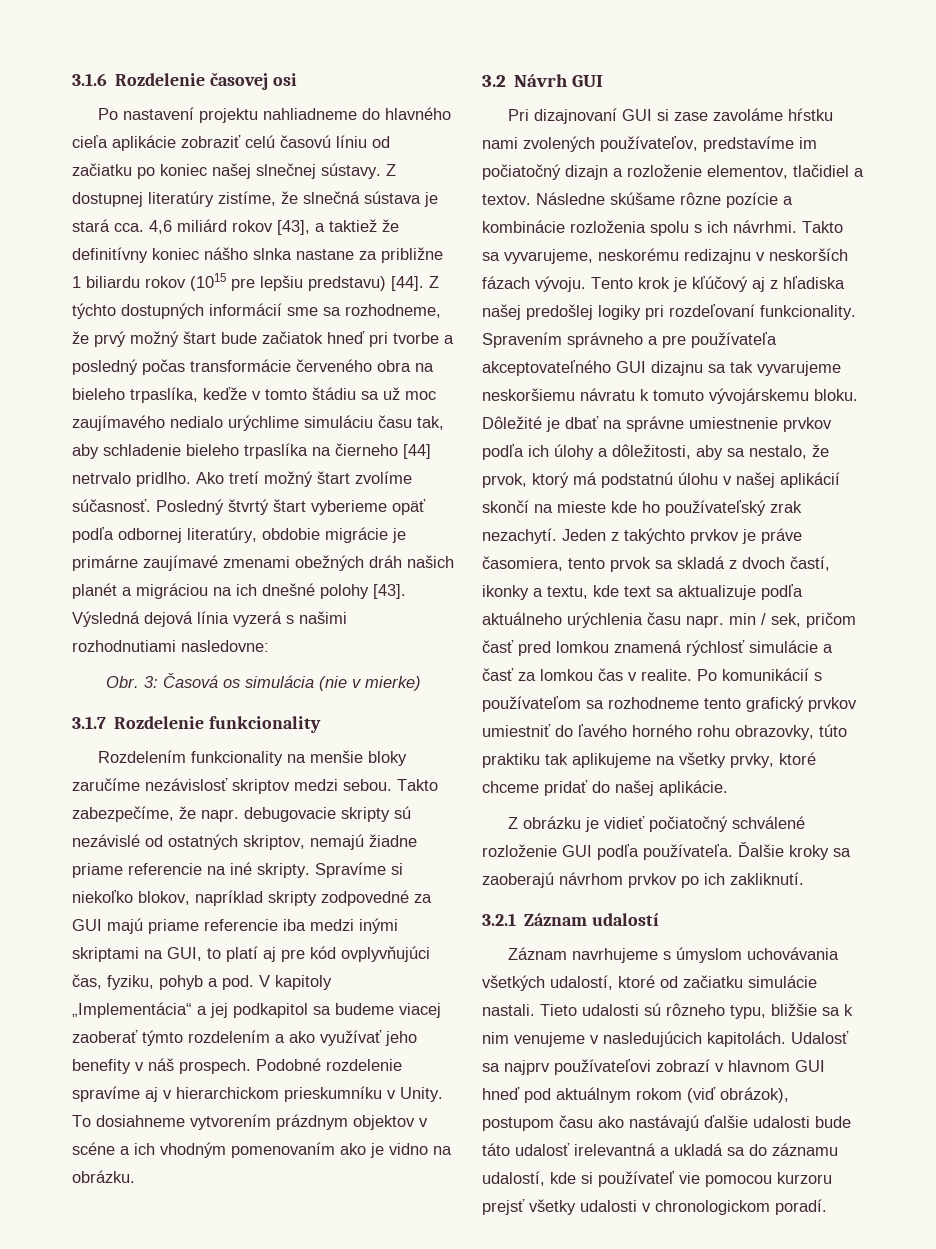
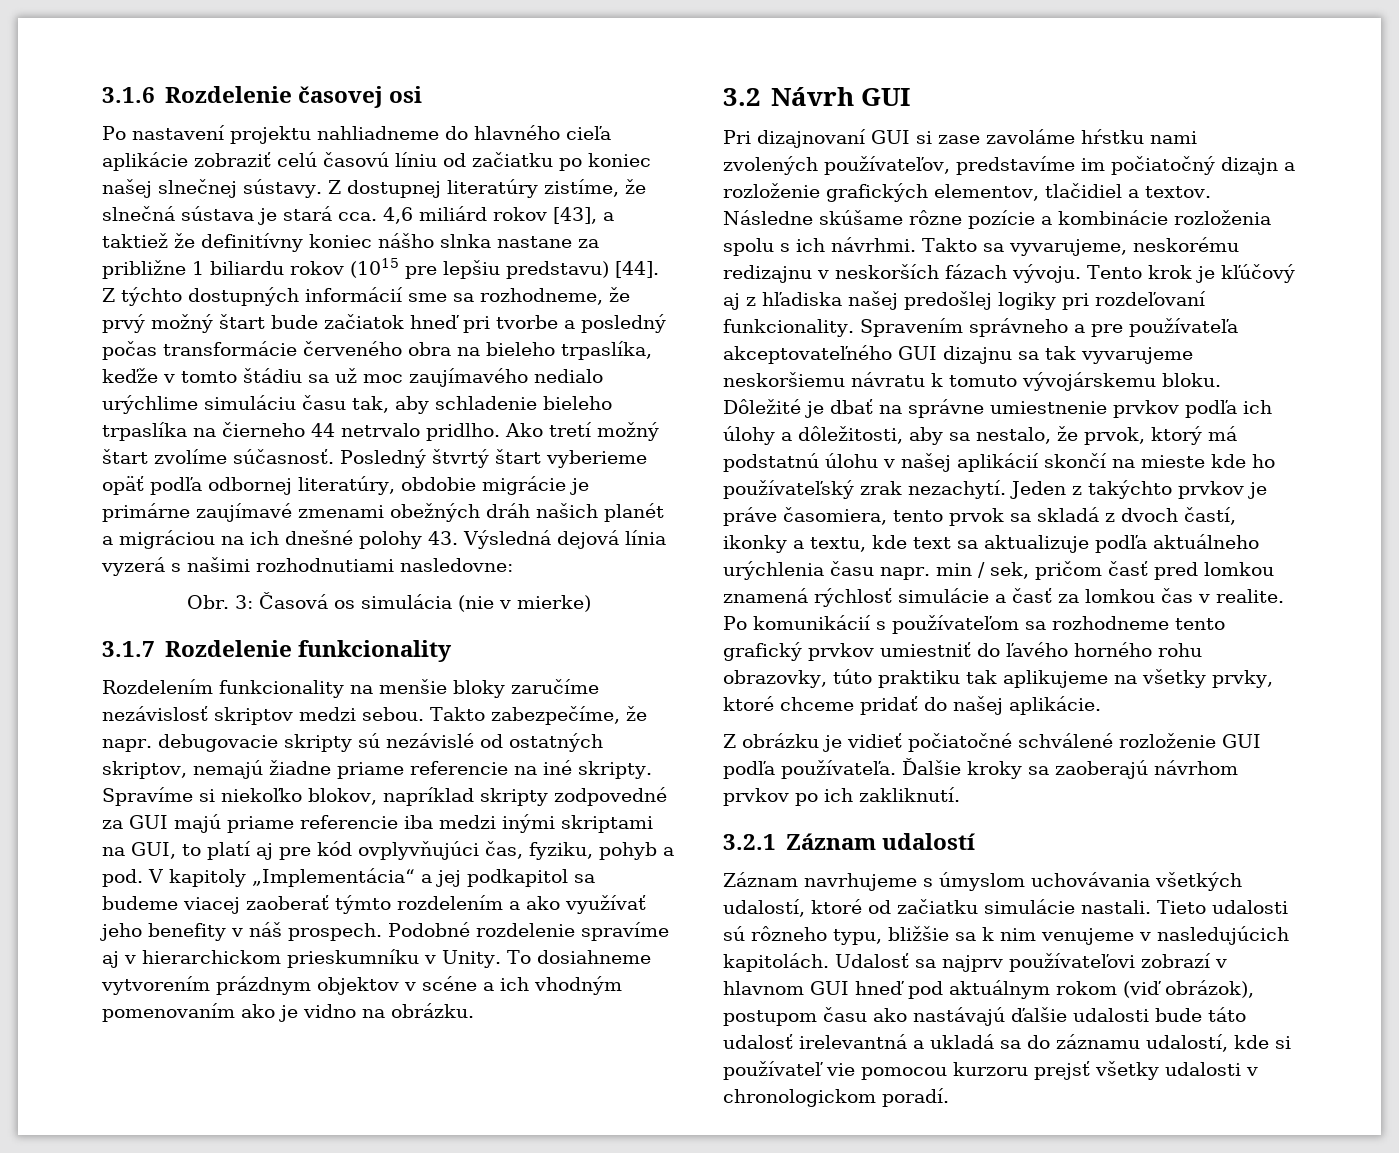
- Z týchto dostupných informácií sme sa rozhodneme, že prvý možný štart bude začiatok hneď pri tvorbe a posledný počas transformácie červeného obra na bieleho trpaslíka, keďže v tomto štádiu sa už moc zaujímavého nedialo urýchlime simuláciu času tak, aby schladenie bieleho trpaslíka na čierneho [44] netrvalo pridlho.
+ Z týchto dostupných informácií sme sa rozhodneme, že prvý možný štart bude začiatok hneď pri tvorbe a posledný počas transformácie červeného obra na bieleho trpaslíka, keďže v tomto štádiu sa už moc zaujímavého nedialo urýchlime simuláciu času tak, aby schladenie bieleho trpaslíka na čierneho 44 netrvalo pridlho.
- Posledný štvrtý štart vyberieme opäť podľa odbornej literatúry, obdobie migrácie je primárne zaujímavé zmenami obežných dráh našich planét a migráciou na ich dnešné polohy [43]. Výsledná dejová línia vyzerá s našimi rozhodnutiami nasledovne:
+ Posledný štvrtý štart vyberieme opäť podľa odbornej literatúry, obdobie migrácie je primárne zaujímavé zmenami obežných dráh našich planét a migráciou na ich dnešné polohy 43. Výsledná dejová línia vyzerá s našimi rozhodnutiami nasledovne:
- Pri dizajnovaní GUI si zase zavoláme hŕstku nami zvolených používateľov, predstavíme im počiatočný dizajn a rozloženie elementov, tlačidiel a textov.
+ Pri dizajnovaní GUI si zase zavoláme hŕstku nami zvolených používateľov, predstavíme im počiatočný dizajn a rozloženie grafických elementov, tlačidiel a textov.
- Z obrázku je vidieť počiatočný schválené rozloženie GUI podľa používateľa.
+ Z obrázku je vidieť počiatočné schválené rozloženie GUI podľa používateľa.

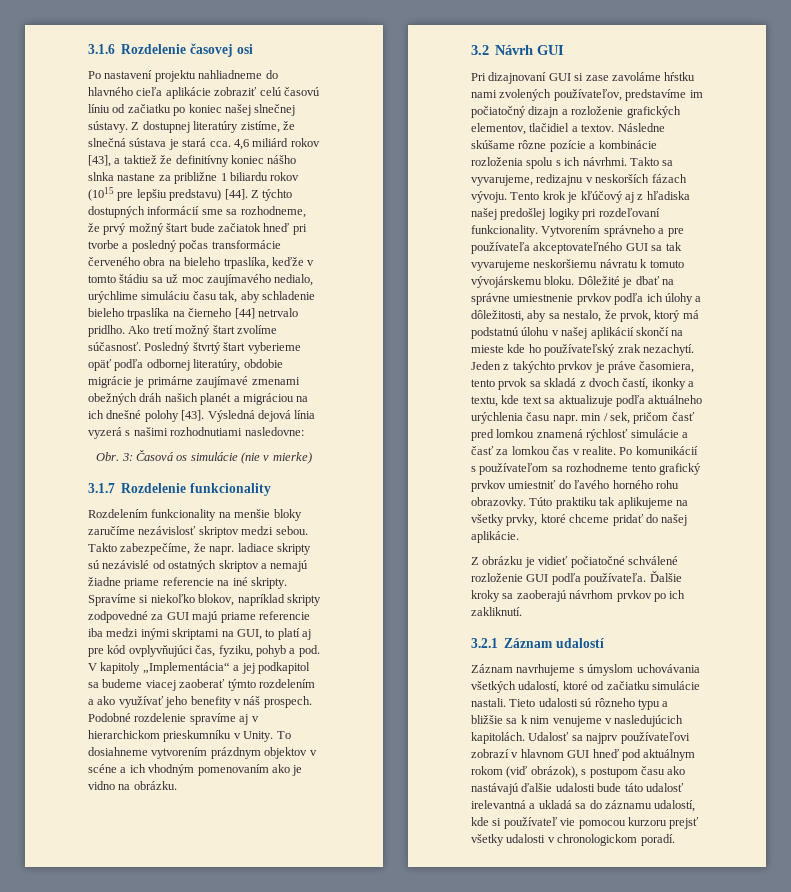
- Z týchto dostupných informácií sme sa rozhodneme, že prvý možný štart bude začiatok hneď pri tvorbe a posledný počas transformácie červeného obra na bieleho trpaslíka, keďže v tomto štádiu sa už moc zaujímavého nedialo urýchlime simuláciu času tak, aby schladenie bieleho trpaslíka na čierneho 44 netrvalo pridlho.
+ Z týchto dostupných informácií sme sa rozhodneme, že prvý možný štart bude začiatok hneď pri tvorbe a posledný počas transformácie červeného obra na bieleho trpaslíka, keďže v tomto štádiu sa už moc zaujímavého nedialo, urýchlime simuláciu času tak, aby schladenie bieleho trpaslíka na čierneho [44] netrvalo pridlho.
- Posledný štvrtý štart vyberieme opäť podľa odbornej literatúry, obdobie migrácie je primárne zaujímavé zmenami obežných dráh našich planét a migráciou na ich dnešné polohy 43. Výsledná dejová línia vyzerá s našimi rozhodnutiami nasledovne:
+ Posledný štvrtý štart vyberieme opäť podľa odbornej literatúry, obdobie migrácie je primárne zaujímavé zmenami obežných dráh našich planét a migráciou na ich dnešné polohy [43]. Výsledná dejová línia vyzerá s našimi rozhodnutiami nasledovne:
- Obr. 3: Časová os simulácia (nie v mierke)
+ Obr. 3: Časová os simulácie (nie v mierke)
- Takto zabezpečíme, že napr. debugovacie skripty sú nezávislé od ostatných skriptov, nemajú žiadne priame referencie na iné skripty.
+ Takto zabezpečíme, že napr. ladiace skripty sú nezávislé od ostatných skriptov a nemajú žiadne priame referencie na iné skripty.
- Takto sa vyvarujeme, neskorému redizajnu v neskorších fázach vývoju.
+ Takto sa vyvarujeme, redizajnu v neskorších fázach vývoju.
- Spravením správneho a pre používateľa akceptovateľného GUI dizajnu sa tak vyvarujeme neskoršiemu návratu k tomuto vývojárskemu bloku.
+ Vytvorením správneho a pre používateľa akceptovateľného GUI sa tak vyvarujeme neskoršiemu návratu k tomuto vývojárskemu bloku.
- Po komunikácií s používateľom sa rozhodneme tento grafický prvkov umiestniť do ľavého horného rohu obrazovky, túto praktiku tak aplikujeme na všetky prvky, ktoré chceme pridať do našej aplikácie.
+ Po komunikácií s používateľom sa rozhodneme tento grafický prvkov umiestniť do ľavého horného rohu obrazovky. Túto praktiku tak aplikujeme na všetky prvky, ktoré chceme pridať do našej aplikácie.
- Tieto udalosti sú rôzneho typu, bližšie sa k nim venujeme v nasledujúcich kapitolách.
+ Tieto udalosti sú rôzneho typu a bližšie sa k nim venujeme v nasledujúcich kapitolách.
- Udalosť sa najprv používateľovi zobrazí v hlavnom GUI hneď pod aktuálnym rokom (viď obrázok), postupom času ako nastávajú ďalšie udalosti bude táto udalosť irelevantná a ukladá sa do záznamu udalostí, kde si používateľ vie pomocou kurzoru prejsť všetky udalosti v chronologickom poradí.
+ Udalosť sa najprv používateľovi zobrazí v hlavnom GUI hneď pod aktuálnym rokom (viď obrázok), s postupom času ako nastávajú ďalšie udalosti bude táto udalosť irelevantná a ukladá sa do záznamu udalostí, kde si používateľ vie pomocou kurzoru prejsť všetky udalosti v chronologickom poradí.

